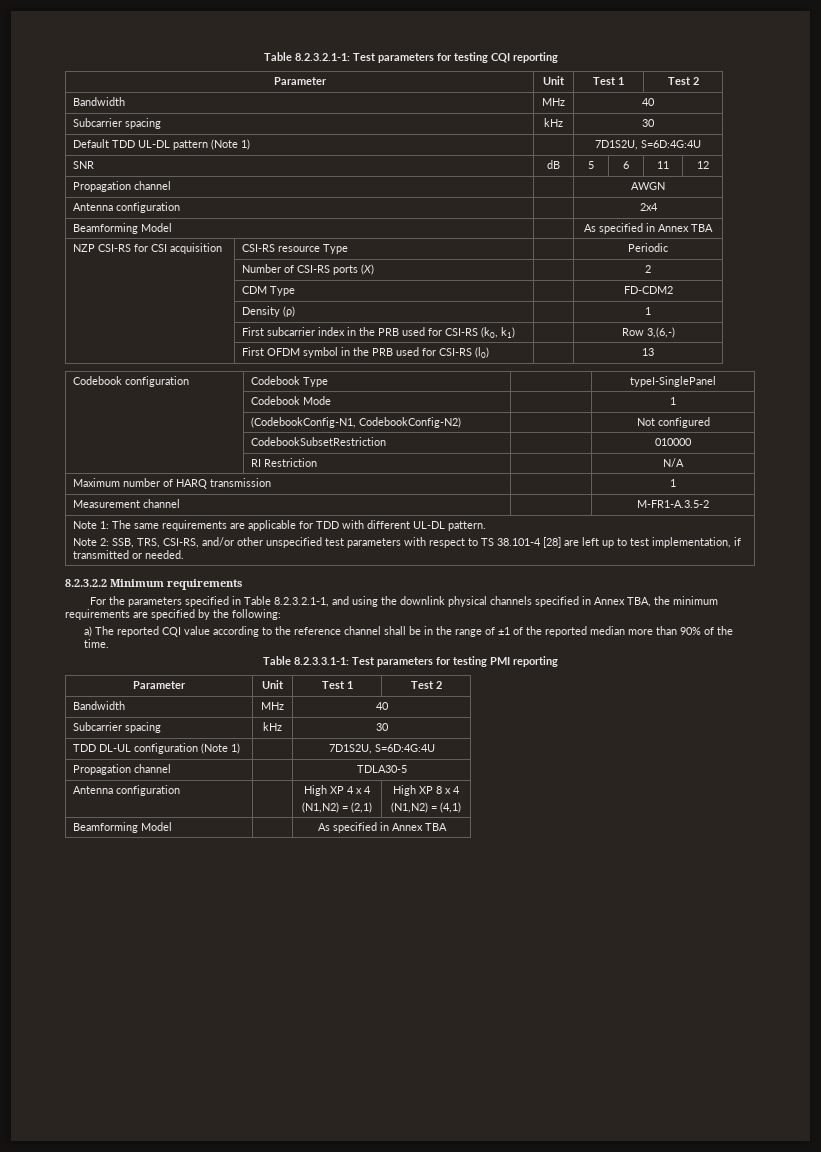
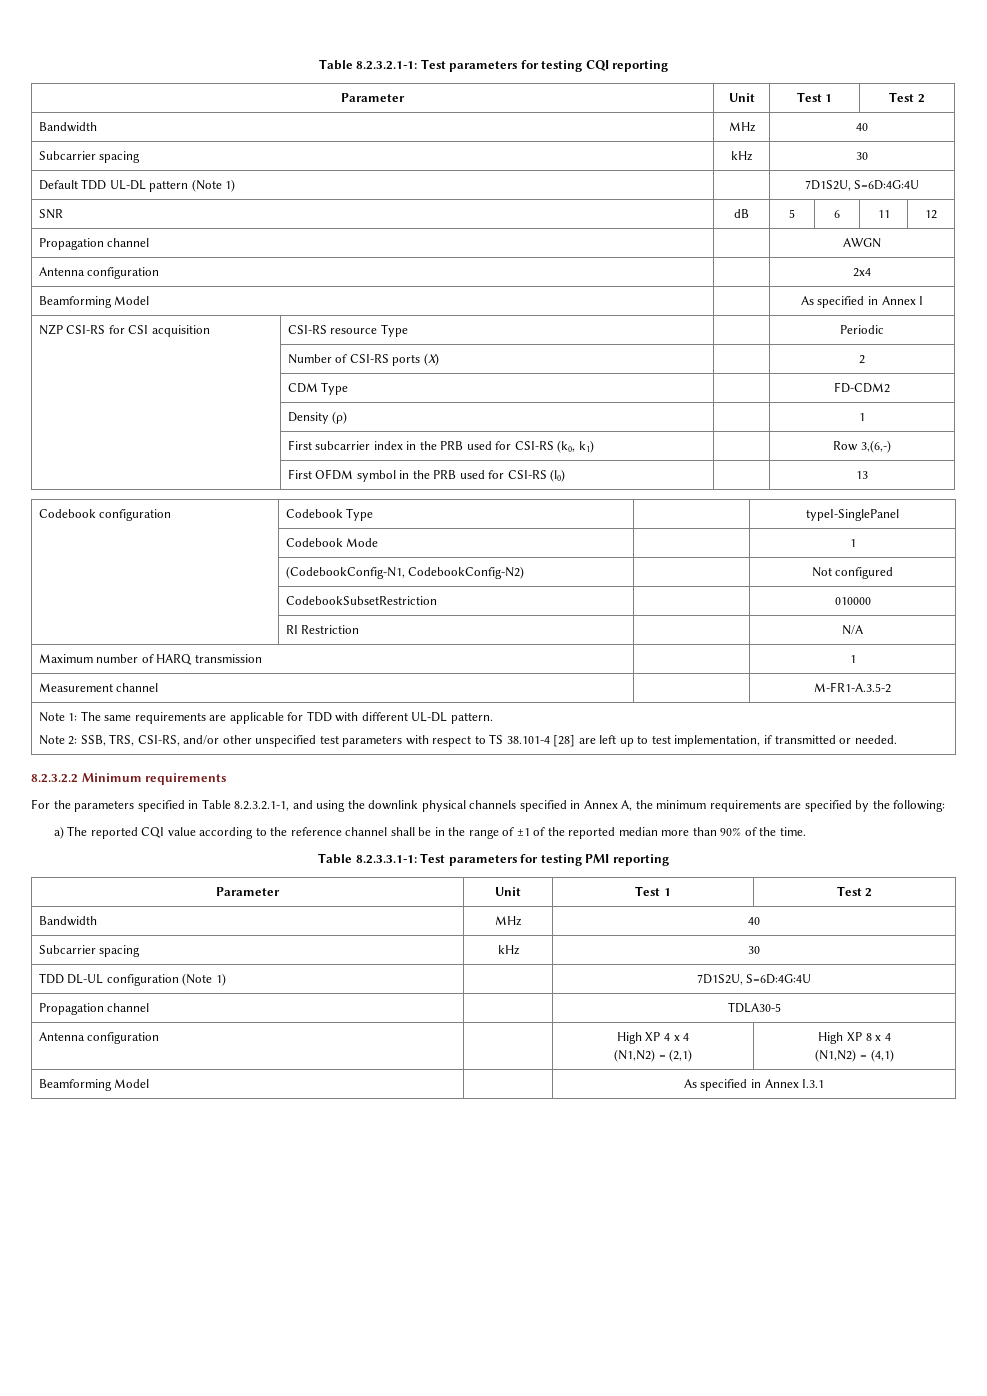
  Antenna configuration | | 2x4
- Beamforming Model | | As specified in Annex TBA
+ Beamforming Model | | As specified in Annex I
- For the parameters specified in Table 8.2.3.2.1-1, and using the downlink physical channels specified in Annex TBA, the minimum requirements are specified by the following:
+ For the parameters specified in Table 8.2.3.2.1-1, and using the downlink physical channels specified in Annex A, the minimum requirements are specified by the following:
  Antenna configuration | | High XP 4 x 4
  (N1,N2) = (2,1) | High XP 8 x 4
  (N1,N2) = (4,1)
- Beamforming Model | | As specified in Annex TBA
+ Beamforming Model | | As specified in Annex I.3.1

